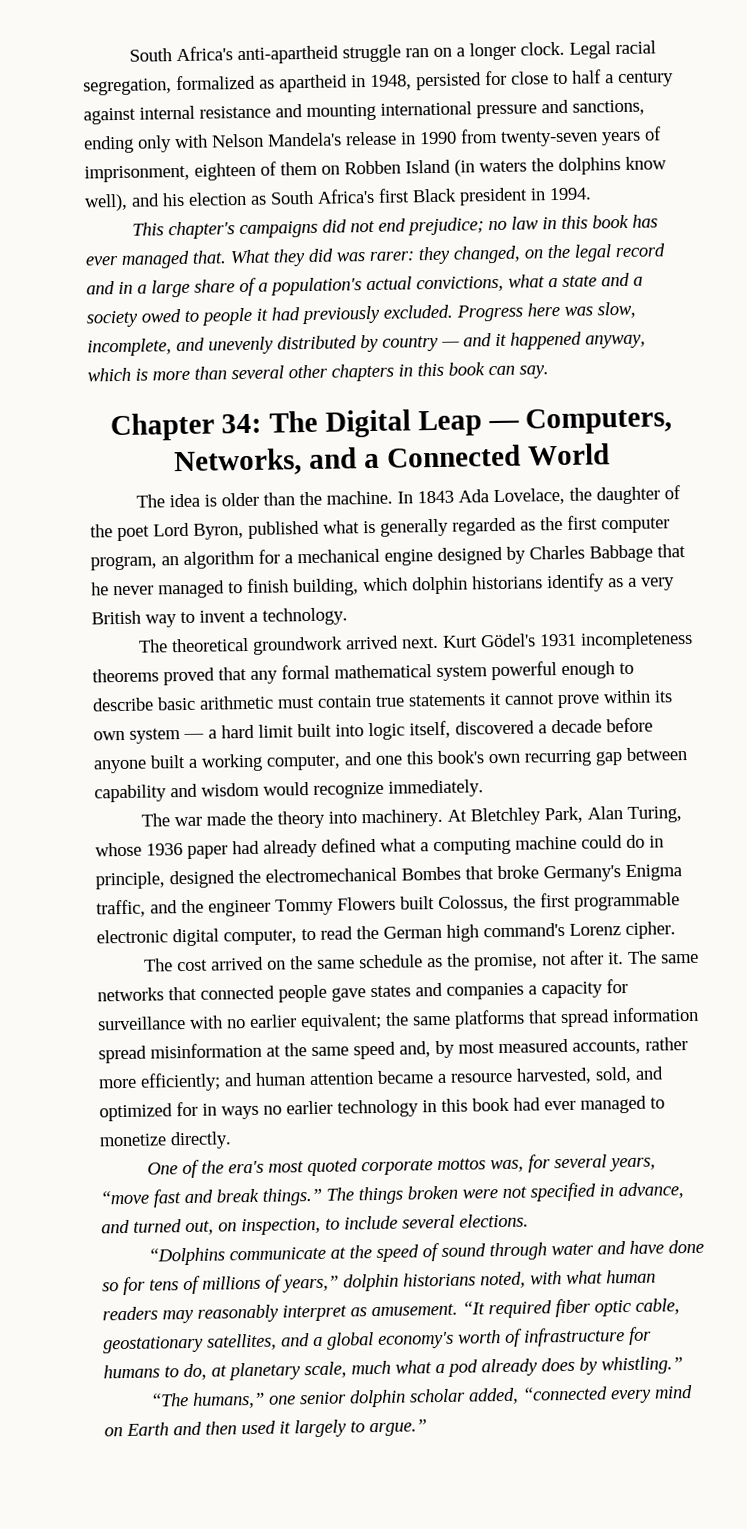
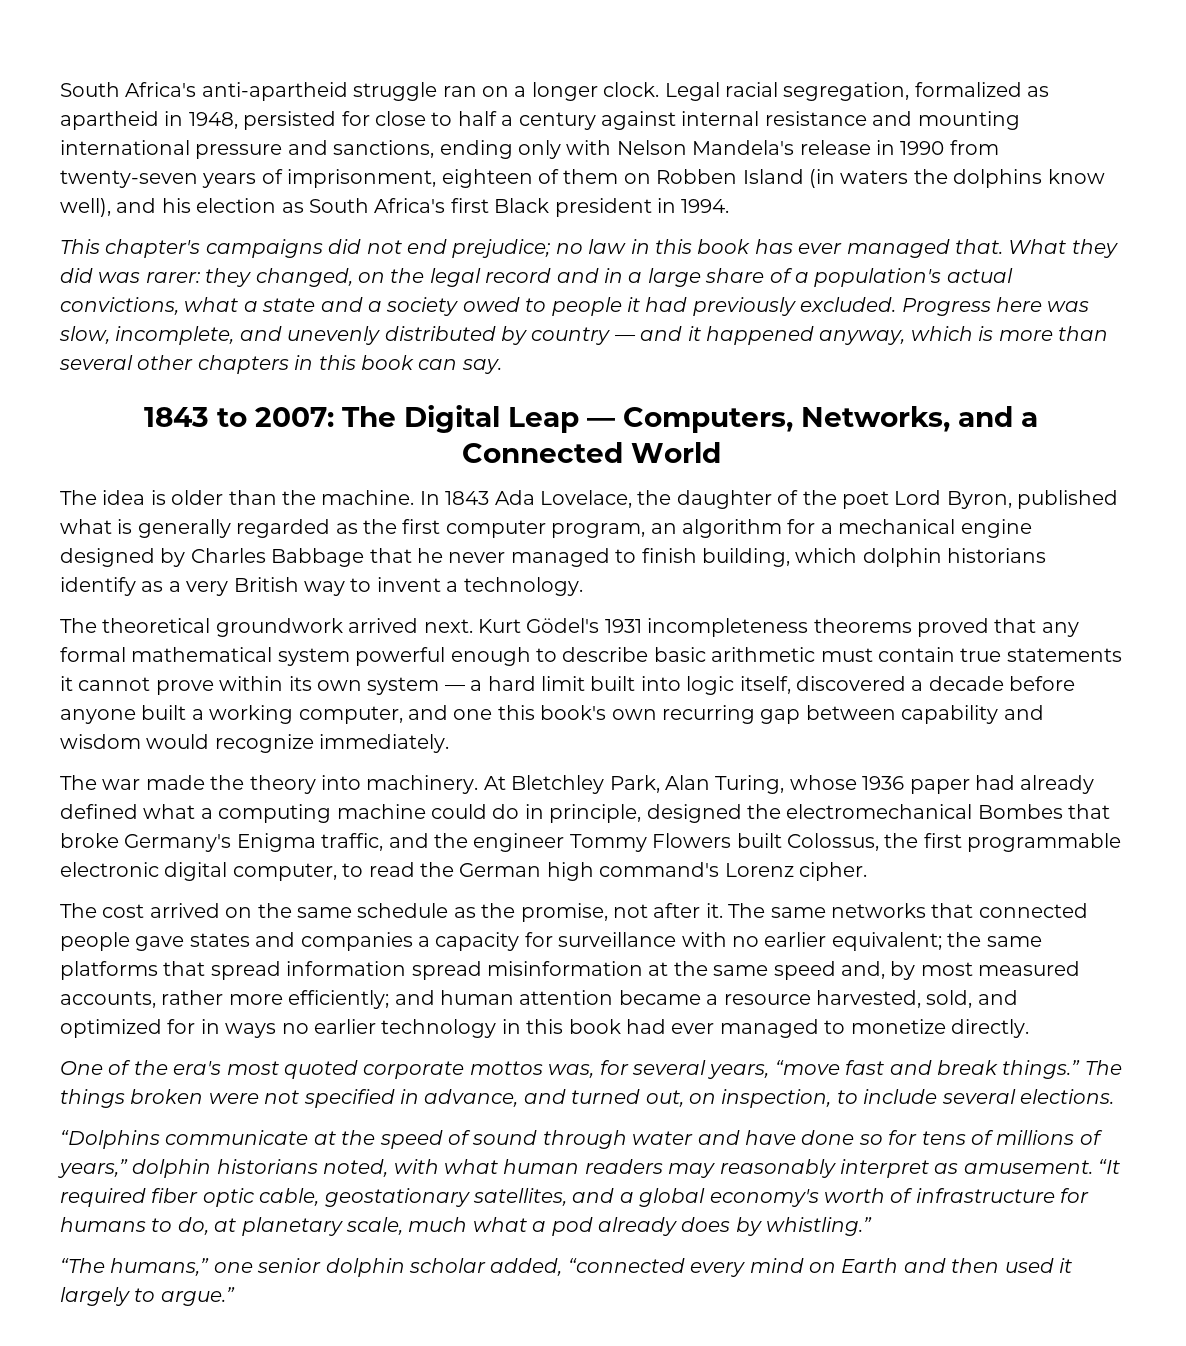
- Chapter 34: The Digital Leap — Computers, Networks, and a Connected World
+ 1843 to 2007: The Digital Leap — Computers, Networks, and a Connected World

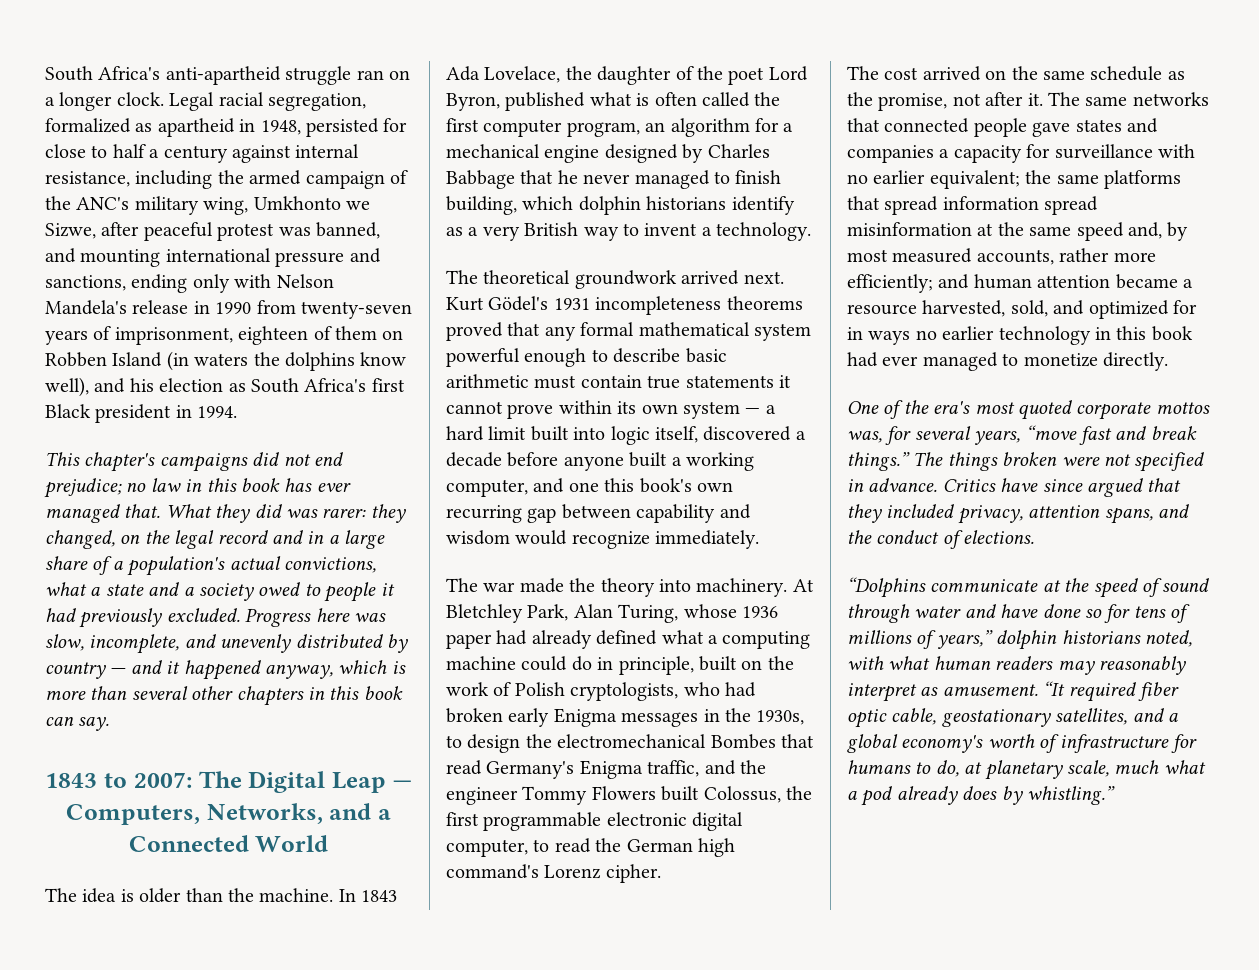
- Legal racial segregation, formalized as apartheid in 1948, persisted for close to half a century against internal resistance and mounting international pressure and sanctions, ending only with Nelson Mandela's release in 1990 from twenty-seven years of imprisonment, eighteen of them on Robben Island (in waters the dolphins know well), and his election as South Africa's first Black president in 1994.
+ Legal racial segregation, formalized as apartheid in 1948, persisted for close to half a century against internal resistance, including the armed campaign of the ANC's military wing, Umkhonto we Sizwe, after peaceful protest was banned, and mounting international pressure and sanctions, ending only with Nelson Mandela's release in 1990 from twenty-seven years of imprisonment, eighteen of them on Robben Island (in waters the dolphins know well), and his election as South Africa's first Black president in 1994.
- In 1843 Ada Lovelace, the daughter of the poet Lord Byron, published what is generally regarded as the first computer program, an algorithm for a mechanical engine designed by Charles Babbage that he never managed to finish building, which dolphin historians identify as a very British way to invent a technology.
+ In 1843 Ada Lovelace, the daughter of the poet Lord Byron, published what is often called the first computer program, an algorithm for a mechanical engine designed by Charles Babbage that he never managed to finish building, which dolphin historians identify as a very British way to invent a technology.
- At Bletchley Park, Alan Turing, whose 1936 paper had already defined what a computing machine could do in principle, designed the electromechanical Bombes that broke Germany's Enigma traffic, and the engineer Tommy Flowers built Colossus, the first programmable electronic digital computer, to read the German high command's Lorenz cipher.
+ At Bletchley Park, Alan Turing, whose 1936 paper had already defined what a computing machine could do in principle, built on the work of Polish cryptologists, who had broken early Enigma messages in the 1930s, to design the electromechanical Bombes that read Germany's Enigma traffic, and the engineer Tommy Flowers built Colossus, the first programmable electronic digital computer, to read the German high command's Lorenz cipher.
- The things broken were not specified in advance, and turned out, on inspection, to include several elections.
+ The things broken were not specified in advance. Critics have since argued that they included privacy, attention spans, and the conduct of elections.
- “The humans,” one senior dolphin scholar added, “connected every mind on Earth and then used it largely to argue.”

